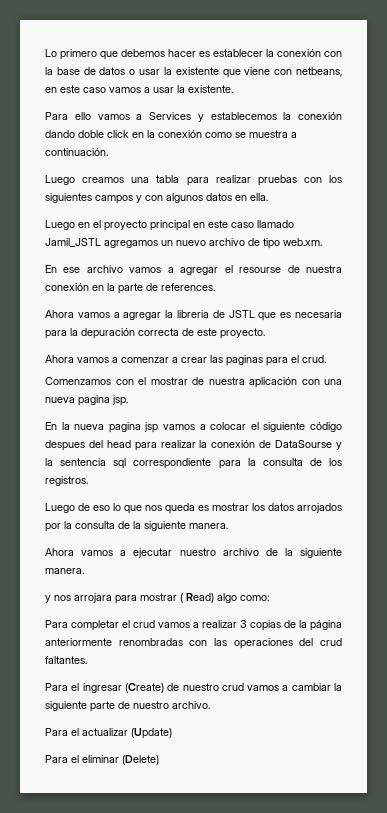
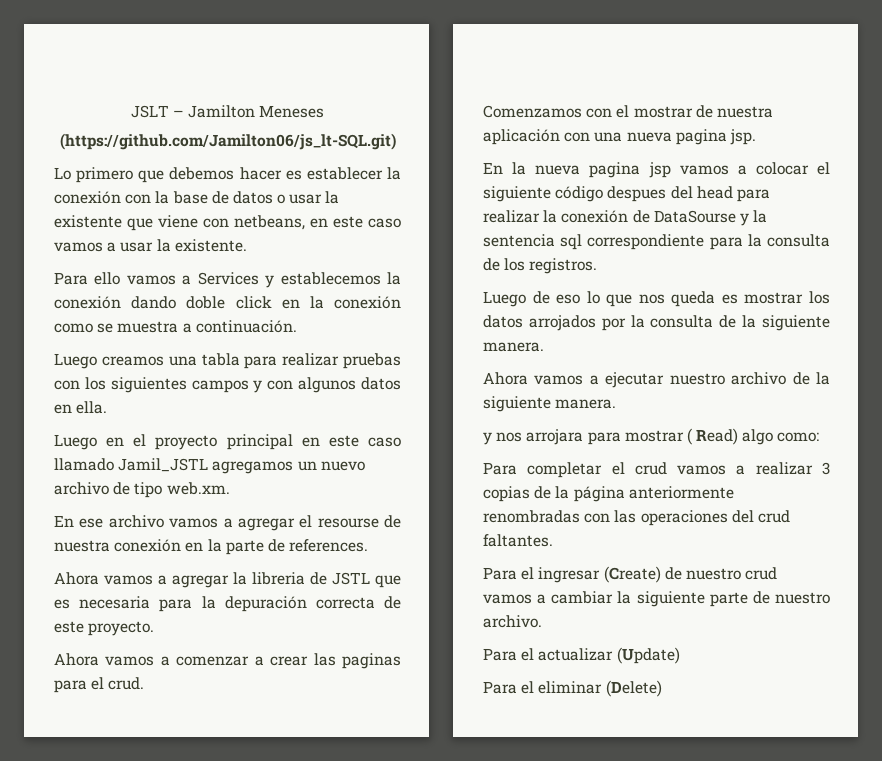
+ JSLT – Jamilton Meneses
+ (https://github.com/Jamilton06/js_lt-SQL.git)

